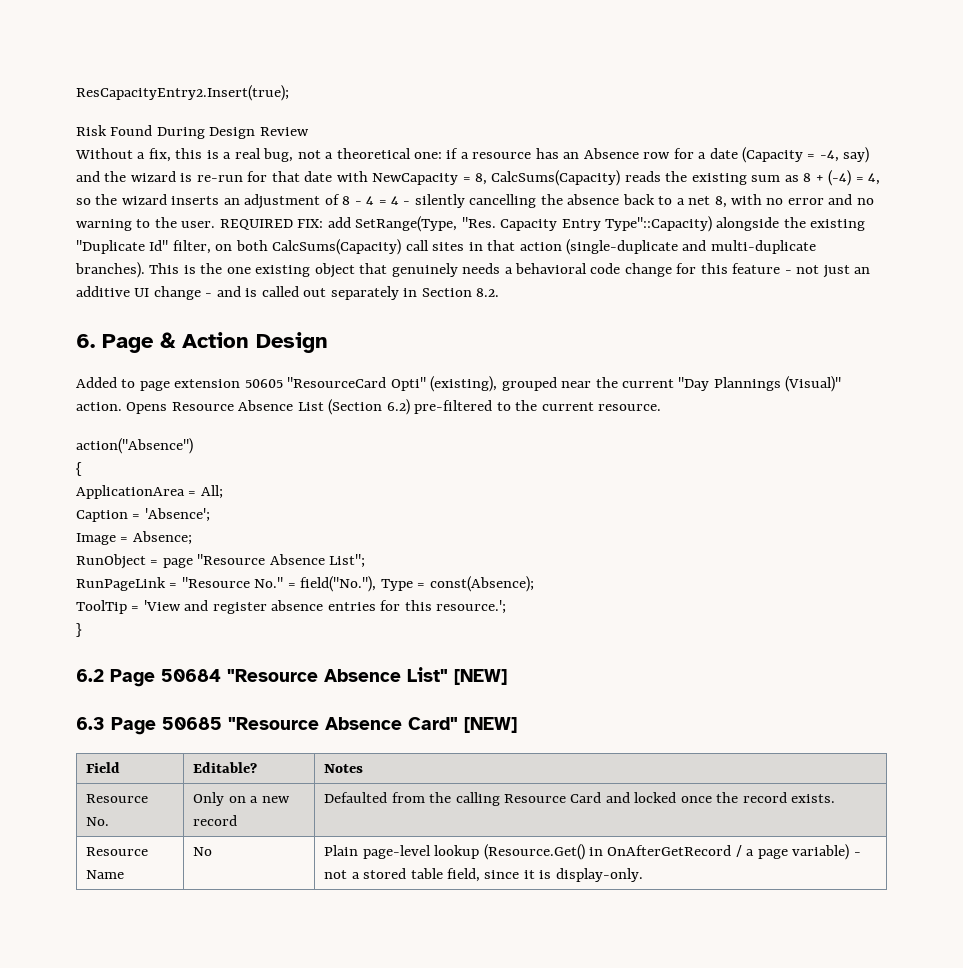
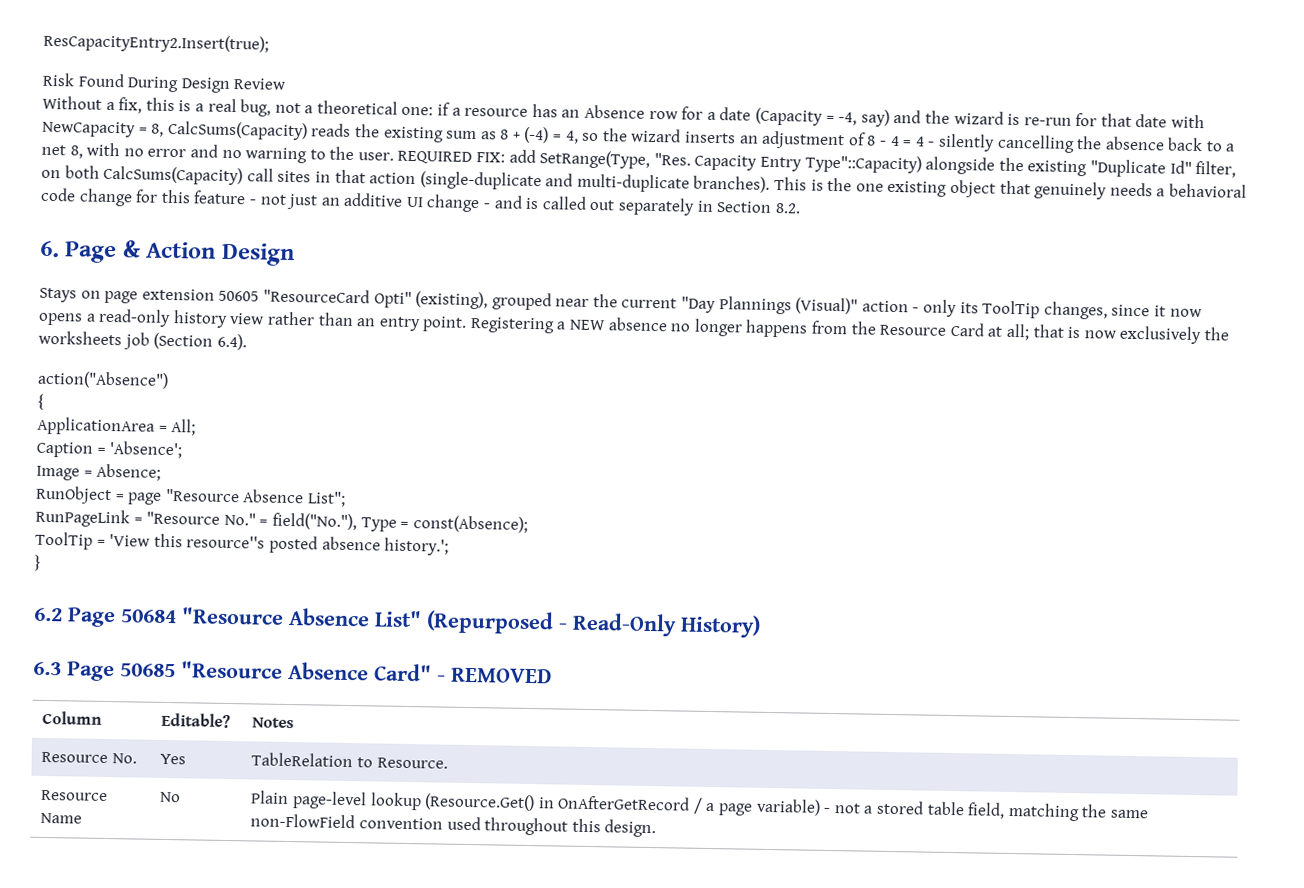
- Added to page extension 50605 "ResourceCard Opti" (existing), grouped near the current "Day Plannings (Visual)" action. Opens Resource Absence List (Section 6.2) pre-filtered to the current resource.
+ Stays on page extension 50605 "ResourceCard Opti" (existing), grouped near the current "Day Plannings (Visual)" action - only its ToolTip changes, since it now opens a read-only history view rather than an entry point. Registering a NEW absence no longer happens from the Resource Card at all; that is now exclusively the worksheets job (Section 6.4).
- ToolTip = 'View and register absence entries for this resource.';
+ ToolTip = 'View this resource''s posted absence history.';
- 6.2 Page 50684 "Resource Absence List" [NEW]
+ 6.2 Page 50684 "Resource Absence List" (Repurposed - Read-Only History)
- 6.3 Page 50685 "Resource Absence Card" [NEW]
- Field | Editable? | Notes
+ 6.3 Page 50685 "Resource Absence Card" - REMOVED
+ Column | Editable? | Notes
- Resource No. | Only on a new record | Defaulted from the calling Resource Card and locked once the record exists.
+ Resource No. | Yes | TableRelation to Resource.
- Resource Name | No | Plain page-level lookup (Resource.Get() in OnAfterGetRecord / a page variable) - not a stored table field, since it is display-only.
+ Resource Name | No | Plain page-level lookup (Resource.Get() in OnAfterGetRecord / a page variable) - not a stored table field, matching the same non-FlowField convention used throughout this design.

